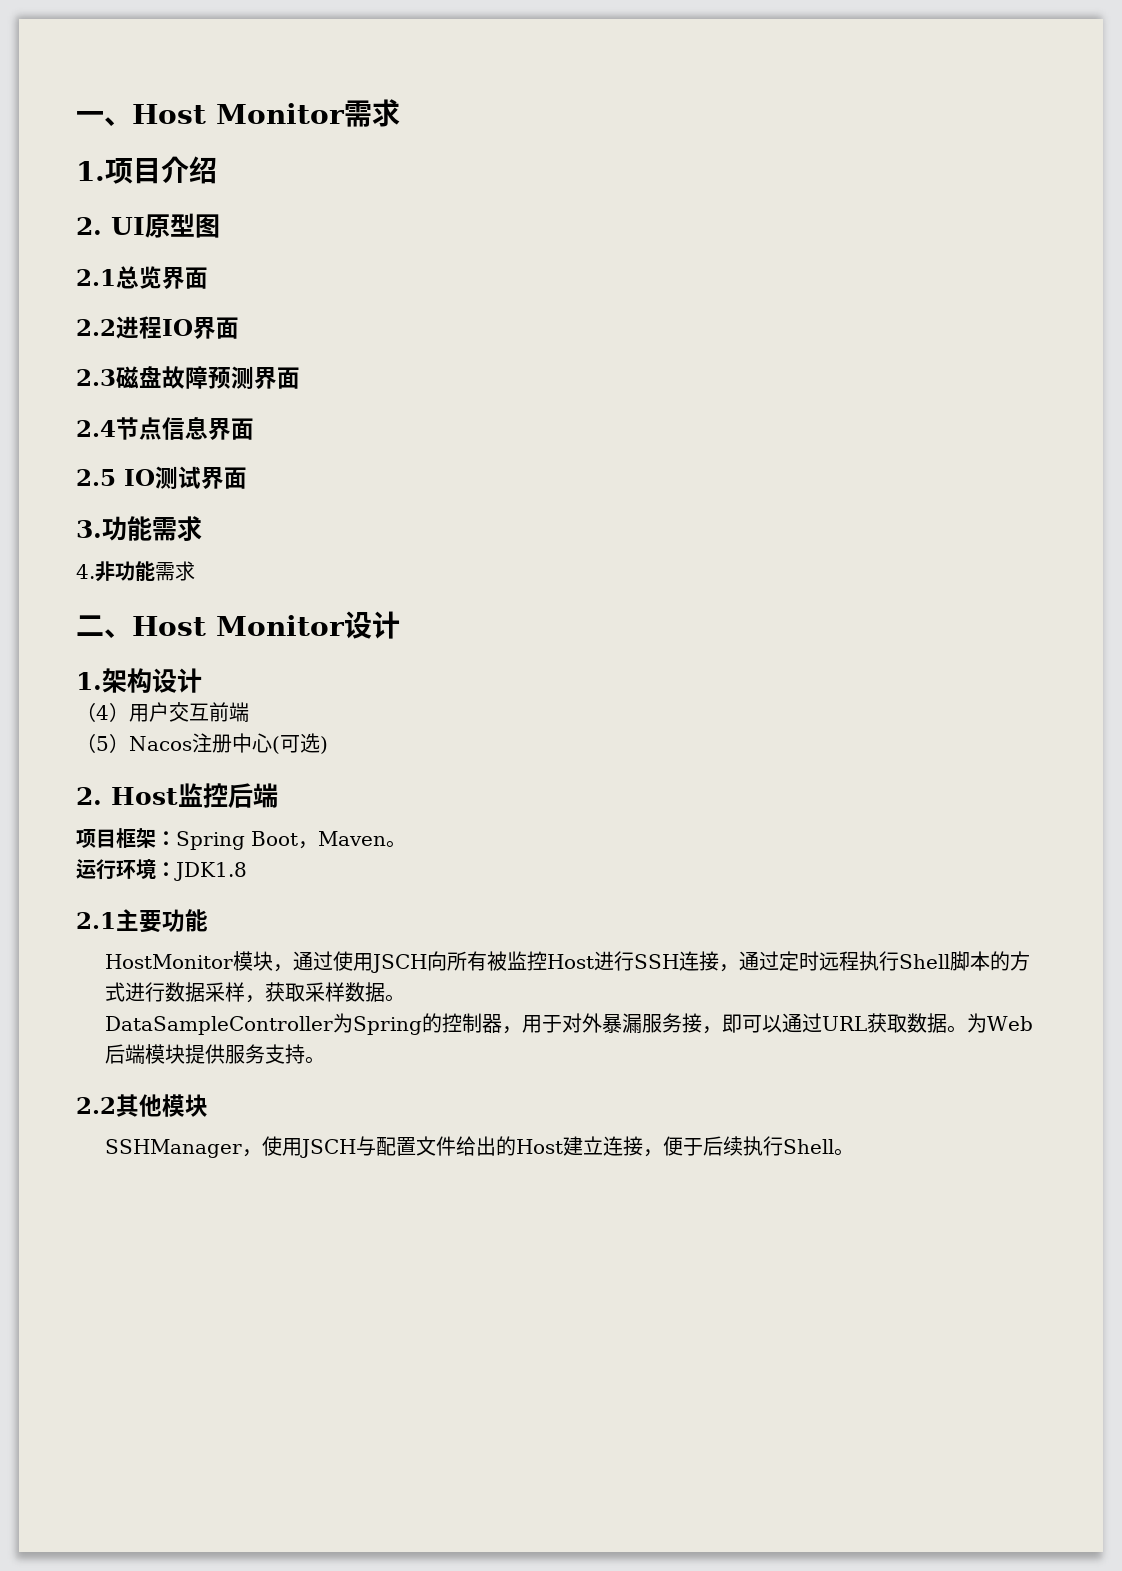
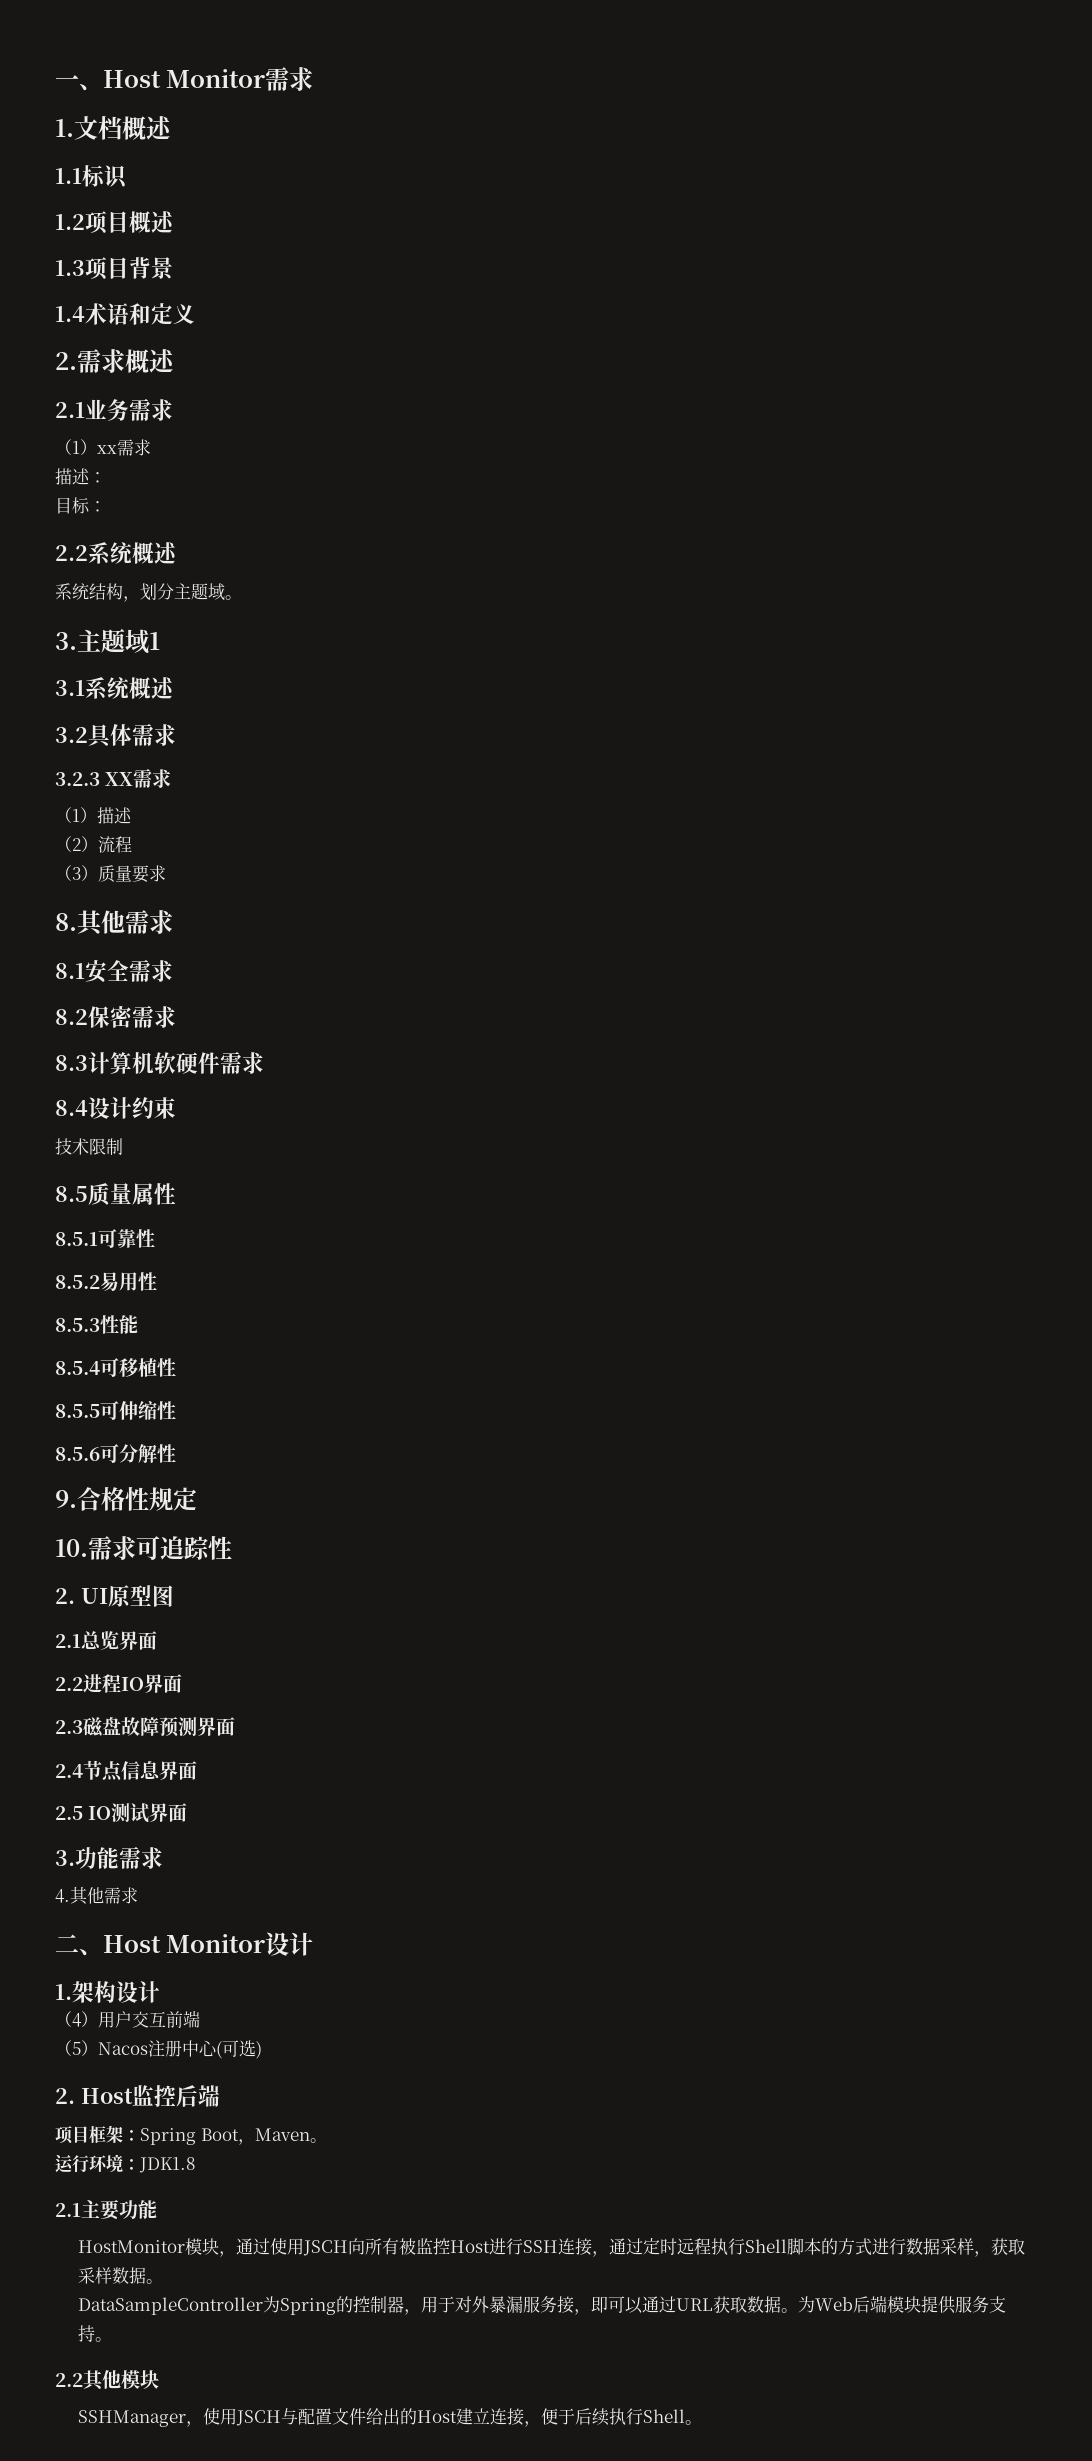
- 1.项目介绍
+ 1.文档概述
+ 1.1标识
+ 1.2项目概述
+ 1.3项目背景
+ 1.4术语和定义
+ 2.需求概述
+ 2.1业务需求
+ （1）xx需求
+ 描述：
+ 目标：
+ 2.2系统概述
+ 系统结构，划分主题域。
+ 3.主题域1
+ 3.1系统概述
+ 3.2具体需求
+ 3.2.3 XX需求
+ （1）描述
+ （2）流程
+ （3）质量要求
+ 8.其他需求
+ 8.1安全需求
+ 8.2保密需求
+ 8.3计算机软硬件需求
+ 8.4设计约束
+ 技术限制
+ 8.5质量属性
+ 8.5.1可靠性
+ 8.5.2易用性
+ 8.5.3性能
+ 8.5.4可移植性
+ 8.5.5可伸缩性
+ 8.5.6可分解性
+ 9.合格性规定
+ 10.需求可追踪性
- 4.非功能需求
+ 4.其他需求

